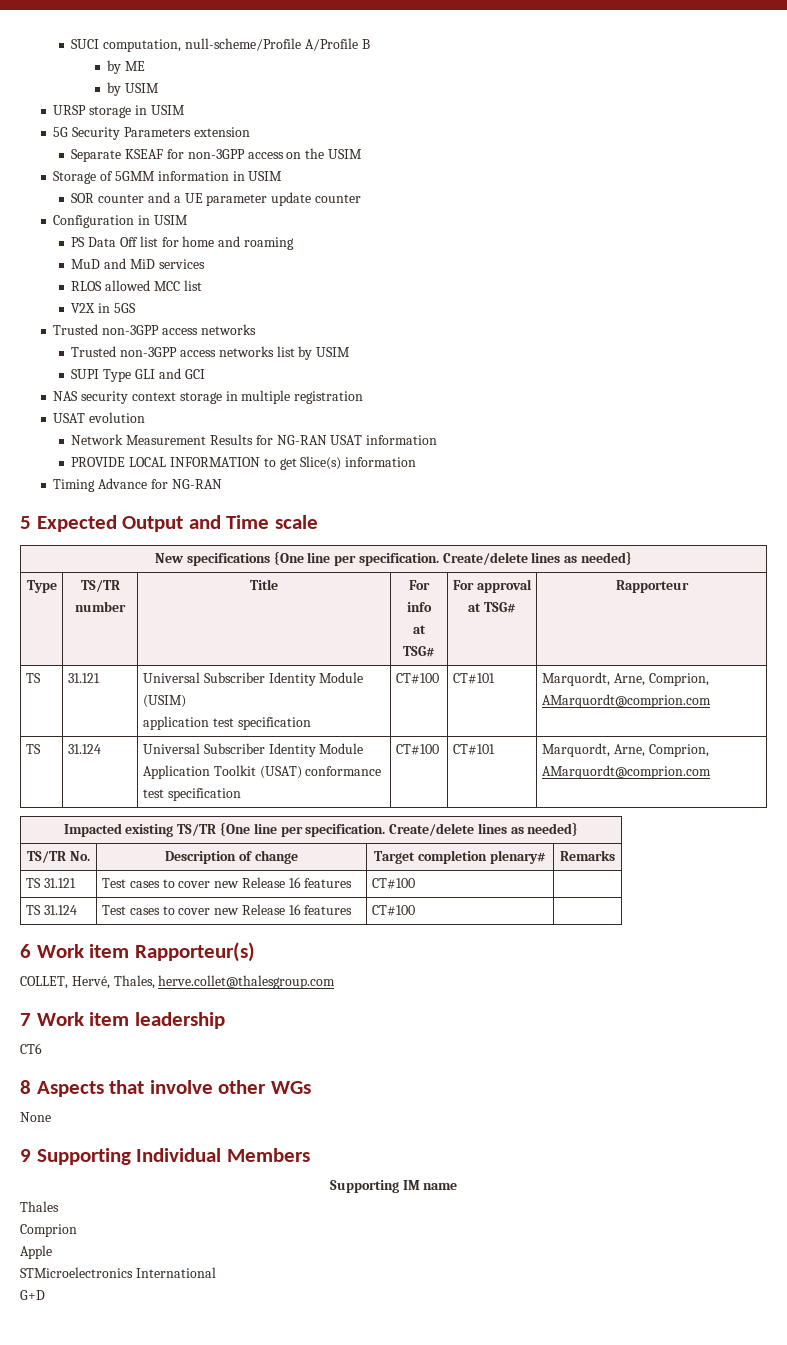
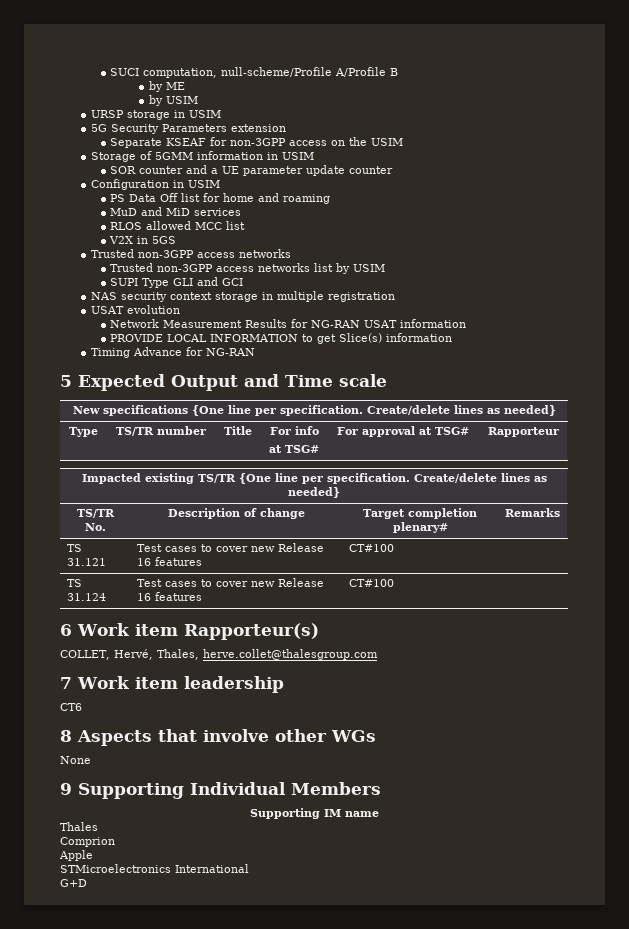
- TS | 31.121 | Universal Subscriber Identity Module (USIM)
- application test specification | CT#100 | CT#101 | Marquordt, Arne, Comprion, AMarquordt@comprion.com
- TS | 31.124 | Universal Subscriber Identity Module Application Toolkit (USAT) conformance test specification | CT#100 | CT#101 | Marquordt, Arne, Comprion, AMarquordt@comprion.com

